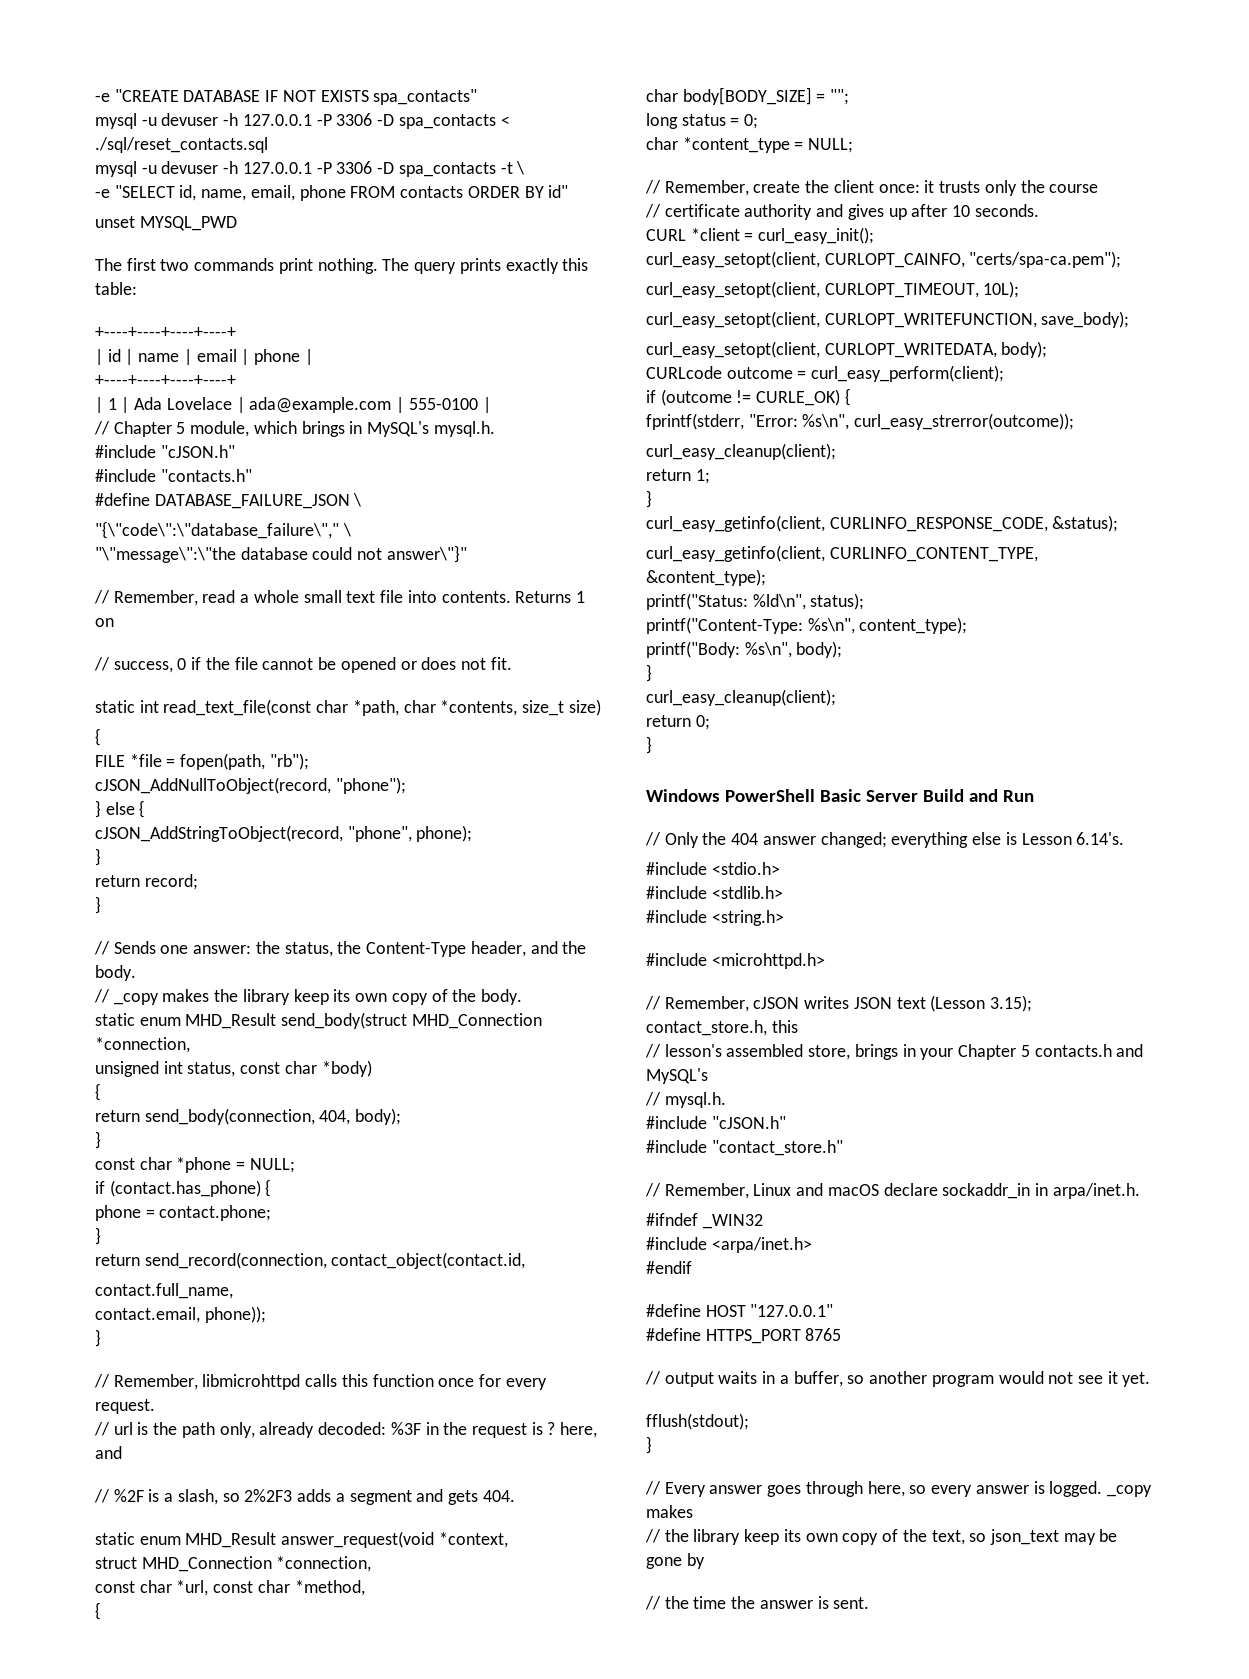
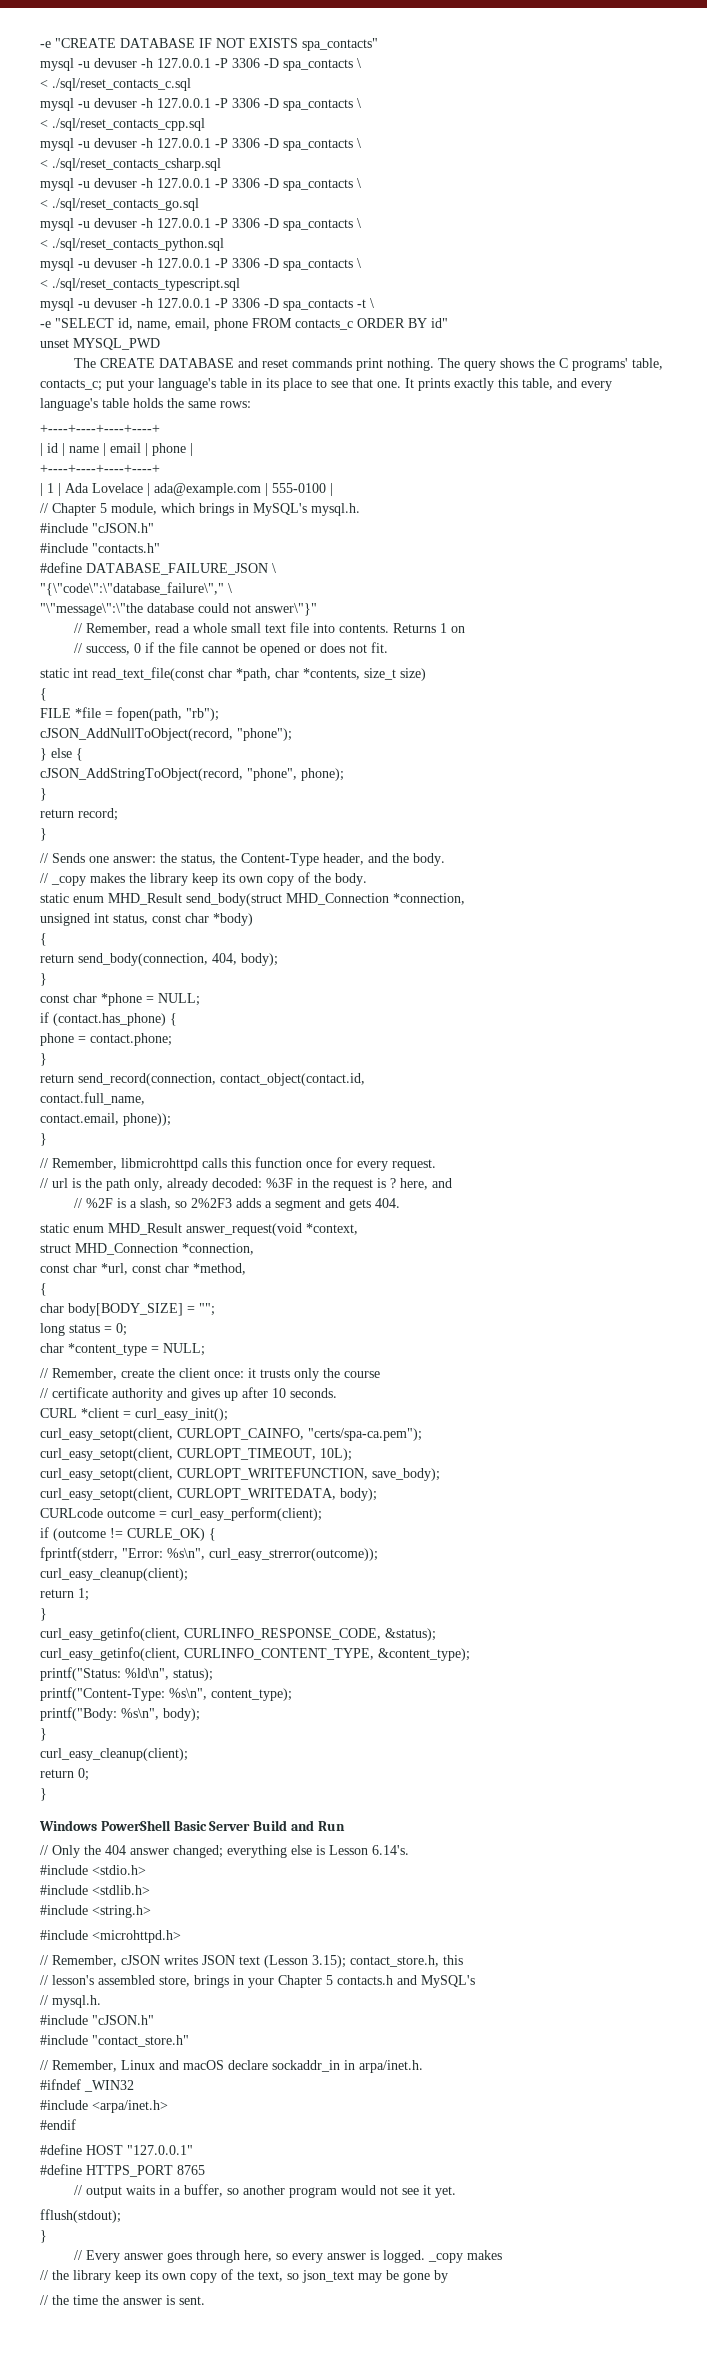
  -e "CREATE DATABASE IF NOT EXISTS spa_contacts"
- mysql -u devuser -h 127.0.0.1 -P 3306 -D spa_contacts < ./sql/reset_contacts.sql
+ mysql -u devuser -h 127.0.0.1 -P 3306 -D spa_contacts \
+ < ./sql/reset_contacts_c.sql
+ mysql -u devuser -h 127.0.0.1 -P 3306 -D spa_contacts \
+ < ./sql/reset_contacts_cpp.sql
+ mysql -u devuser -h 127.0.0.1 -P 3306 -D spa_contacts \
+ < ./sql/reset_contacts_csharp.sql
+ mysql -u devuser -h 127.0.0.1 -P 3306 -D spa_contacts \
+ < ./sql/reset_contacts_go.sql
+ mysql -u devuser -h 127.0.0.1 -P 3306 -D spa_contacts \
+ < ./sql/reset_contacts_python.sql
+ mysql -u devuser -h 127.0.0.1 -P 3306 -D spa_contacts \
+ < ./sql/reset_contacts_typescript.sql
- -e "SELECT id, name, email, phone FROM contacts ORDER BY id"
+ -e "SELECT id, name, email, phone FROM contacts_c ORDER BY id"
- The first two commands print nothing.
+ The CREATE DATABASE and reset commands print nothing.
- The query prints exactly this table:
+ The query shows the C programs' table, contacts_c; put your language's table in its place to see that one. It prints exactly this table, and every language's table holds the same rows:

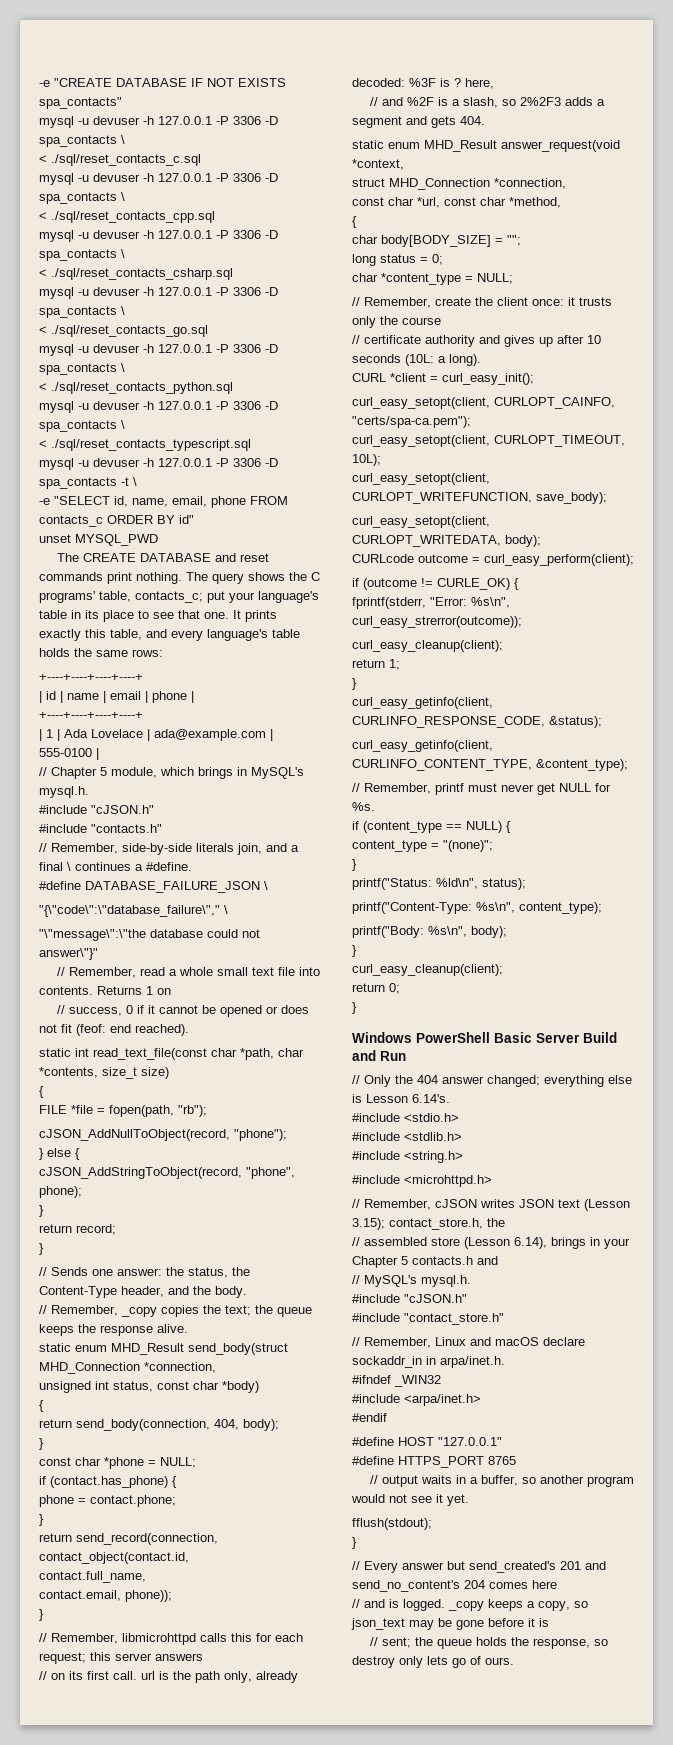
+ // Remember, side-by-side literals join, and a final \ continues a #define.
- // success, 0 if the file cannot be opened or does not fit.
+ // success, 0 if it cannot be opened or does not fit (feof: end reached).
- // _copy makes the library keep its own copy of the body.
+ // Remember, _copy copies the text; the queue keeps the response alive.
- // Remember, libmicrohttpd calls this function once for every request.
- // url is the path only, already decoded: %3F in the request is ? here, and
- // %2F is a slash, so 2%2F3 adds a segment and gets 404.
+ // Remember, libmicrohttpd calls this for each request; this server answers
+ // on its first call. url is the path only, already decoded: %3F is ? here,
+ // and %2F is a slash, so 2%2F3 adds a segment and gets 404.
- // certificate authority and gives up after 10 seconds.
+ // certificate authority and gives up after 10 seconds (10L: a long).
+ // Remember, printf must never get NULL for %s.
+ if (content_type == NULL) {
+ content_type = "(none)";
+ }
- // Remember, cJSON writes JSON text (Lesson 3.15); contact_store.h, this
- // lesson's assembled store, brings in your Chapter 5 contacts.h and MySQL's
- // mysql.h.
+ // Remember, cJSON writes JSON text (Lesson 3.15); contact_store.h, the
+ // assembled store (Lesson 6.14), brings in your Chapter 5 contacts.h and
+ // MySQL's mysql.h.
- // Every answer goes through here, so every answer is logged. _copy makes
- // the library keep its own copy of the text, so json_text may be gone by
- // the time the answer is sent.
+ // Every answer but send_created's 201 and send_no_content's 204 comes here
+ // and is logged. _copy keeps a copy, so json_text may be gone before it is
+ // sent; the queue holds the response, so destroy only lets go of ours.

